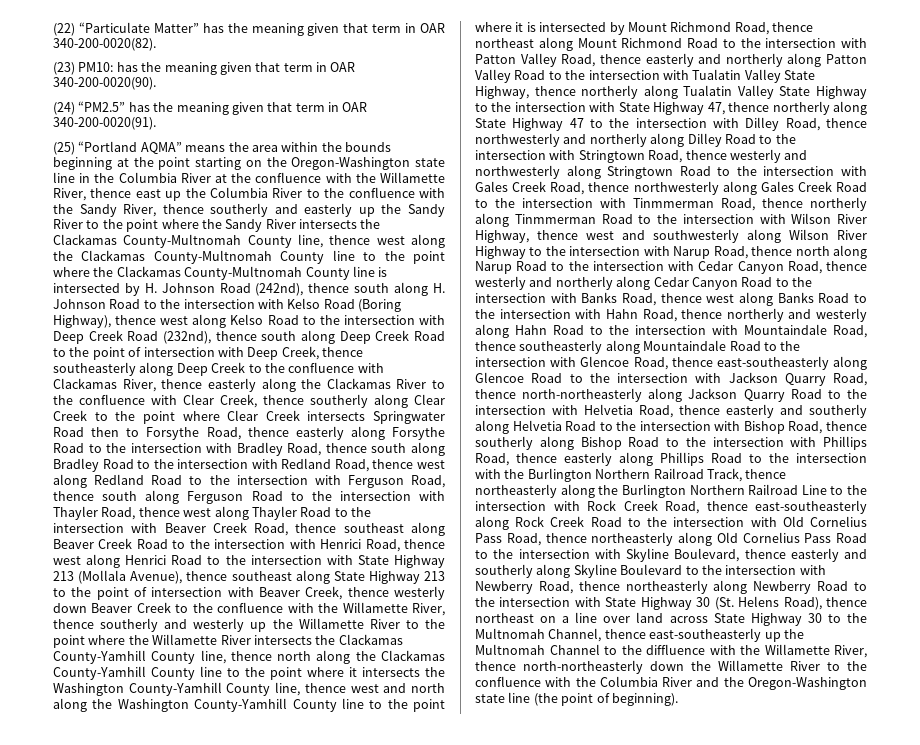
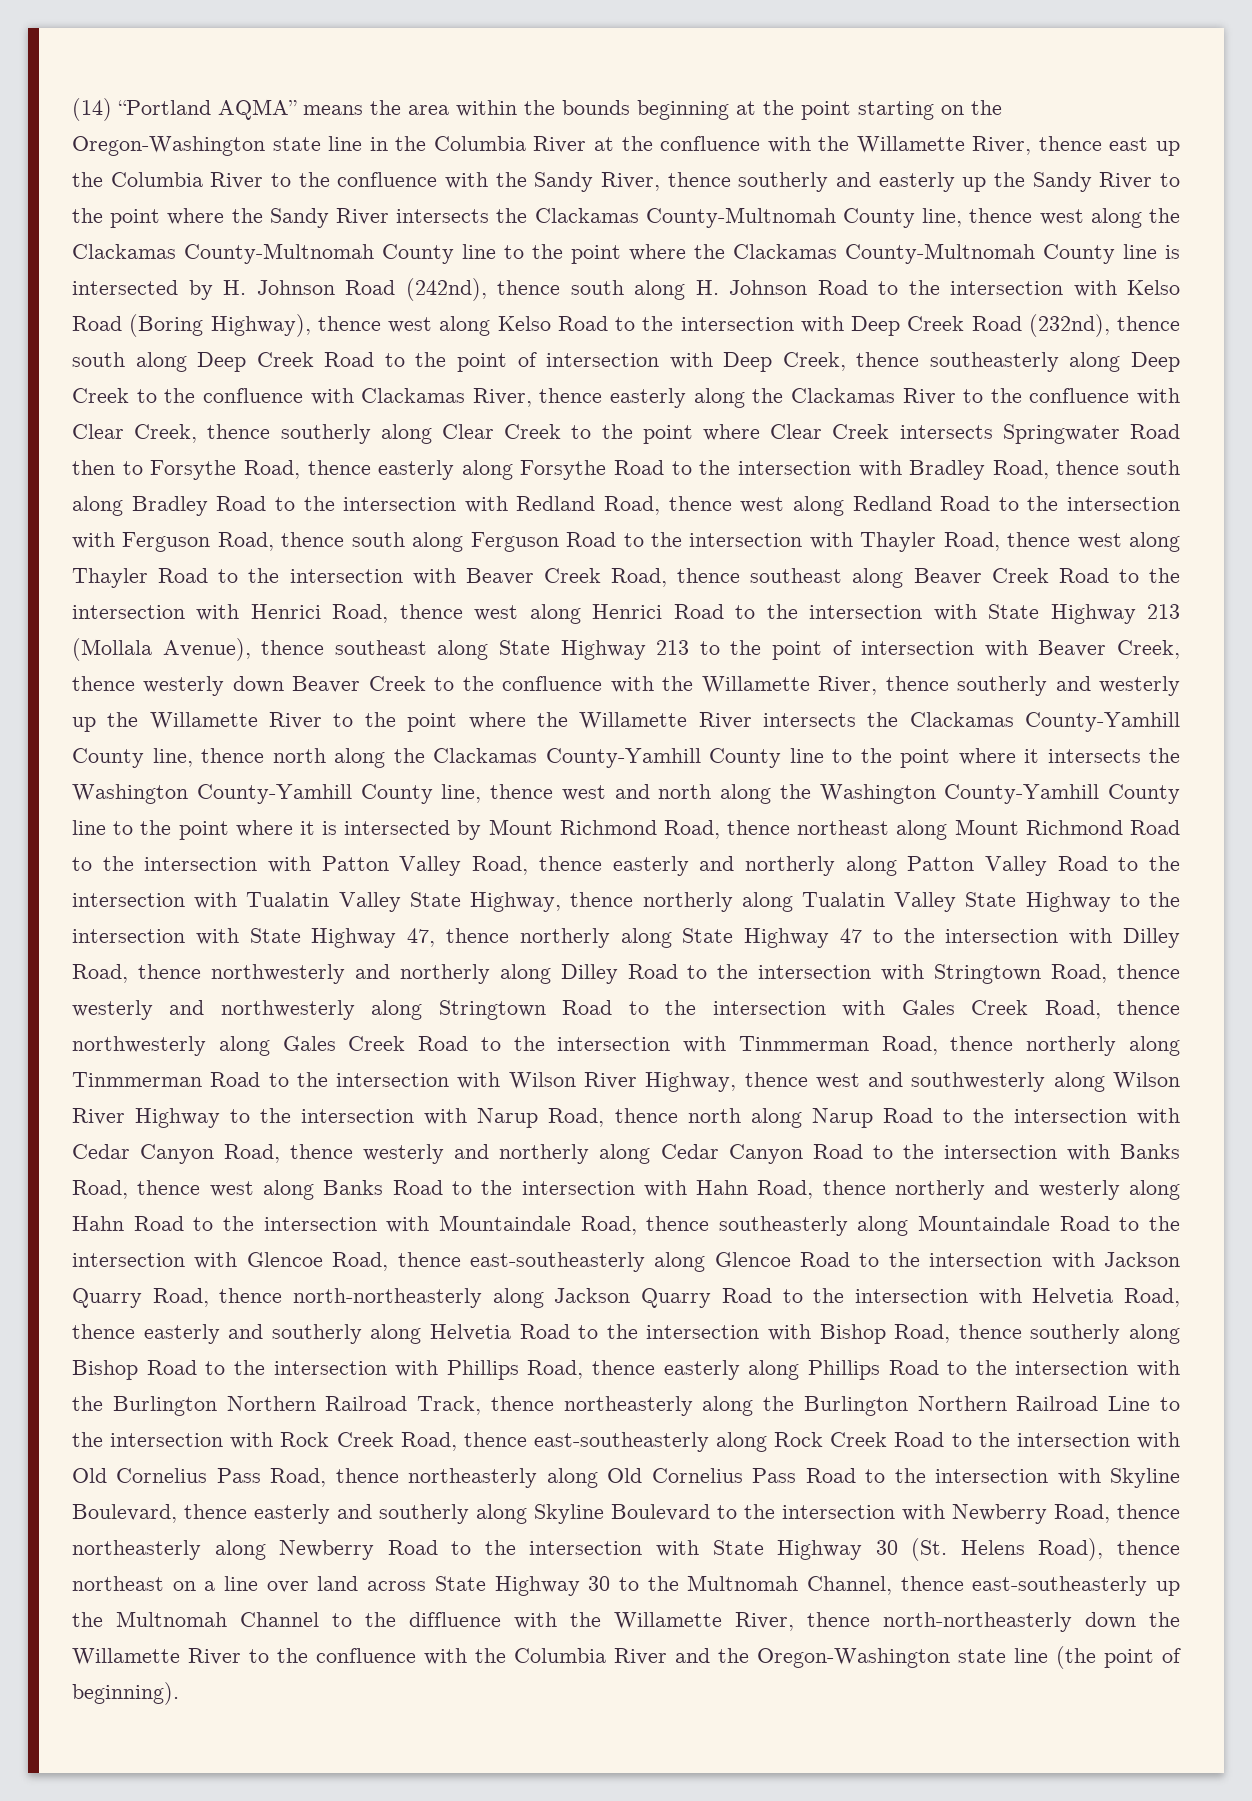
- (22) “Particulate Matter” has the meaning given that term in OAR 340-200-0020(82).
- (23) PM10: has the meaning given that term in OAR 340-200-0020(90).
- (24) “PM2.5” has the meaning given that term in OAR 340-200-0020(91).
- (25) “Portland AQMA” means the area within the bounds beginning at the point starting on the Oregon-Washington state line in the Columbia River at the confluence with the Willamette River, thence east up the Columbia River to the confluence with the Sandy River, thence southerly and easterly up the Sandy River to the point where the Sandy River intersects the Clackamas County-Multnomah County line, thence west along the Clackamas County-Multnomah County line to the point where the Clackamas County-Multnomah County line is intersected by H. Johnson Road (242nd), thence south along H. Johnson Road to the intersection with Kelso Road (Boring Highway), thence west along Kelso Road to the intersection with Deep Creek Road (232nd), thence south along Deep Creek Road to the point of intersection with Deep Creek, thence southeasterly along Deep Creek to the confluence with Clackamas River, thence easterly along the Clackamas River to the confluence with Clear Creek, thence southerly along Clear Creek to the point where Clear Creek intersects Springwater Road then to Forsythe Road, thence easterly along Forsythe Road to the intersection with Bradley Road, thence south along Bradley Road to the intersection with Redland Road, thence west along Redland Road to the intersection with Ferguson Road, thence south along Ferguson Road to the intersection with Thayler Road, thence west along Thayler Road to the intersection with Beaver Creek Road, thence southeast along Beaver Creek Road to the intersection with Henrici Road, thence west along Henrici Road to the intersection with State Highway 213 (Mollala Avenue), thence southeast along State Highway 213 to the point of intersection with Beaver Creek, thence westerly down Beaver Creek to the confluence with the Willamette River, thence southerly and westerly up the Willamette River to the point where the Willamette River intersects the Clackamas County-Yamhill County line, thence north along the Clackamas County-Yamhill County line to the point where it intersects the Washington County-Yamhill County line, thence west and north along the Washington County-Yamhill County line to the point where it is intersected by Mount Richmond Road, thence northeast along Mount Richmond Road to the intersection with Patton Valley Road, thence easterly and northerly along Patton Valley Road to the intersection with Tualatin Valley State Highway, thence northerly along Tualatin Valley State Highway to the intersection with State Highway 47, thence northerly along State Highway 47 to the intersection with Dilley Road, thence northwesterly and northerly along Dilley Road to the intersection with Stringtown Road, thence westerly and northwesterly along Stringtown Road to the intersection with Gales Creek Road, thence northwesterly along Gales Creek Road to the intersection with Tinmmerman Road, thence northerly along Tinmmerman Road to the intersection with Wilson River Highway, thence west and southwesterly along Wilson River Highway to the intersection with Narup Road, thence north along Narup Road to the intersection with Cedar Canyon Road, thence westerly and northerly along Cedar Canyon Road to the intersection with Banks Road, thence west along Banks Road to the intersection with Hahn Road, thence northerly and westerly along Hahn Road to the intersection with Mountaindale Road, thence southeasterly along Mountaindale Road to the intersection with Glencoe Road, thence east-southeasterly along Glencoe Road to the intersection with Jackson Quarry Road, thence north-northeasterly along Jackson Quarry Road to the intersection with Helvetia Road, thence easterly and southerly along Helvetia Road to the intersection with Bishop Road, thence southerly along Bishop Road to the intersection with Phillips Road, thence easterly along Phillips Road to the intersection with the Burlington Northern Railroad Track, thence northeasterly along the Burlington Northern Railroad Line to the intersection with Rock Creek Road, thence east-southeasterly along Rock Creek Road to the intersection with Old Cornelius Pass Road, thence northeasterly along Old Cornelius Pass Road to the intersection with Skyline Boulevard, thence easterly and southerly along Skyline Boulevard to the intersection with Newberry Road, thence northeasterly along Newberry Road to the intersection with State Highway 30 (St. Helens Road), thence northeast on a line over land across State Highway 30 to the Multnomah Channel, thence east-southeasterly up the Multnomah Channel to the diffluence with the Willamette River, thence north-northeasterly down the Willamette River to the confluence with the Columbia River and the Oregon-Washington state line (the point of beginning).
+ (14) “Portland AQMA” means the area within the bounds beginning at the point starting on the Oregon-Washington state line in the Columbia River at the confluence with the Willamette River, thence east up the Columbia River to the confluence with the Sandy River, thence southerly and easterly up the Sandy River to the point where the Sandy River intersects the Clackamas County-Multnomah County line, thence west along the Clackamas County-Multnomah County line to the point where the Clackamas County-Multnomah County line is intersected by H. Johnson Road (242nd), thence south along H. Johnson Road to the intersection with Kelso Road (Boring Highway), thence west along Kelso Road to the intersection with Deep Creek Road (232nd), thence south along Deep Creek Road to the point of intersection with Deep Creek, thence southeasterly along Deep Creek to the confluence with Clackamas River, thence easterly along the Clackamas River to the confluence with Clear Creek, thence southerly along Clear Creek to the point where Clear Creek intersects Springwater Road then to Forsythe Road, thence easterly along Forsythe Road to the intersection with Bradley Road, thence south along Bradley Road to the intersection with Redland Road, thence west along Redland Road to the intersection with Ferguson Road, thence south along Ferguson Road to the intersection with Thayler Road, thence west along Thayler Road to the intersection with Beaver Creek Road, thence southeast along Beaver Creek Road to the intersection with Henrici Road, thence west along Henrici Road to the intersection with State Highway 213 (Mollala Avenue), thence southeast along State Highway 213 to the point of intersection with Beaver Creek, thence westerly down Beaver Creek to the confluence with the Willamette River, thence southerly and westerly up the Willamette River to the point where the Willamette River intersects the Clackamas County-Yamhill County line, thence north along the Clackamas County-Yamhill County line to the point where it intersects the Washington County-Yamhill County line, thence west and north along the Washington County-Yamhill County line to the point where it is intersected by Mount Richmond Road, thence northeast along Mount Richmond Road to the intersection with Patton Valley Road, thence easterly and northerly along Patton Valley Road to the intersection with Tualatin Valley State Highway, thence northerly along Tualatin Valley State Highway to the intersection with State Highway 47, thence northerly along State Highway 47 to the intersection with Dilley Road, thence northwesterly and northerly along Dilley Road to the intersection with Stringtown Road, thence westerly and northwesterly along Stringtown Road to the intersection with Gales Creek Road, thence northwesterly along Gales Creek Road to the intersection with Tinmmerman Road, thence northerly along Tinmmerman Road to the intersection with Wilson River Highway, thence west and southwesterly along Wilson River Highway to the intersection with Narup Road, thence north along Narup Road to the intersection with Cedar Canyon Road, thence westerly and northerly along Cedar Canyon Road to the intersection with Banks Road, thence west along Banks Road to the intersection with Hahn Road, thence northerly and westerly along Hahn Road to the intersection with Mountaindale Road, thence southeasterly along Mountaindale Road to the intersection with Glencoe Road, thence east-southeasterly along Glencoe Road to the intersection with Jackson Quarry Road, thence north-northeasterly along Jackson Quarry Road to the intersection with Helvetia Road, thence easterly and southerly along Helvetia Road to the intersection with Bishop Road, thence southerly along Bishop Road to the intersection with Phillips Road, thence easterly along Phillips Road to the intersection with the Burlington Northern Railroad Track, thence northeasterly along the Burlington Northern Railroad Line to the intersection with Rock Creek Road, thence east-southeasterly along Rock Creek Road to the intersection with Old Cornelius Pass Road, thence northeasterly along Old Cornelius Pass Road to the intersection with Skyline Boulevard, thence easterly and southerly along Skyline Boulevard to the intersection with Newberry Road, thence northeasterly along Newberry Road to the intersection with State Highway 30 (St. Helens Road), thence northeast on a line over land across State Highway 30 to the Multnomah Channel, thence east-southeasterly up the Multnomah Channel to the diffluence with the Willamette River, thence north-northeasterly down the Willamette River to the confluence with the Columbia River and the Oregon-Washington state line (the point of beginning).

